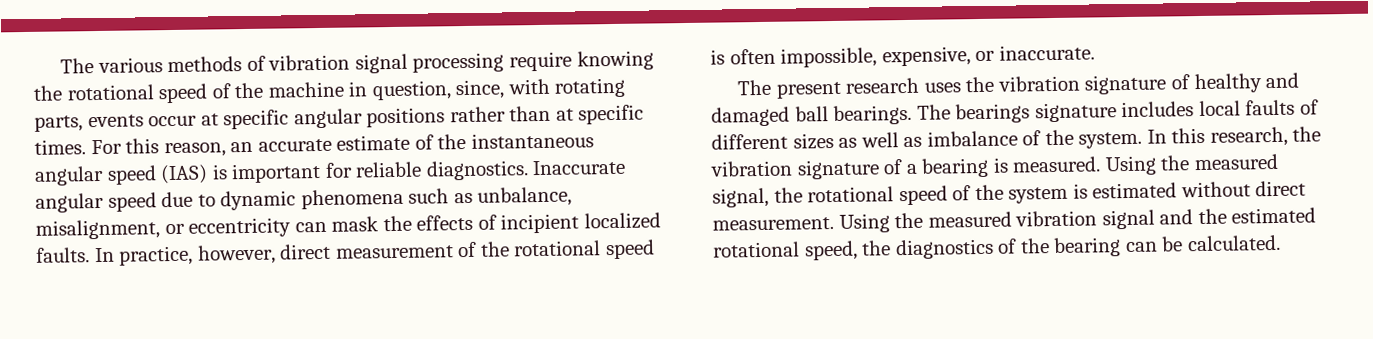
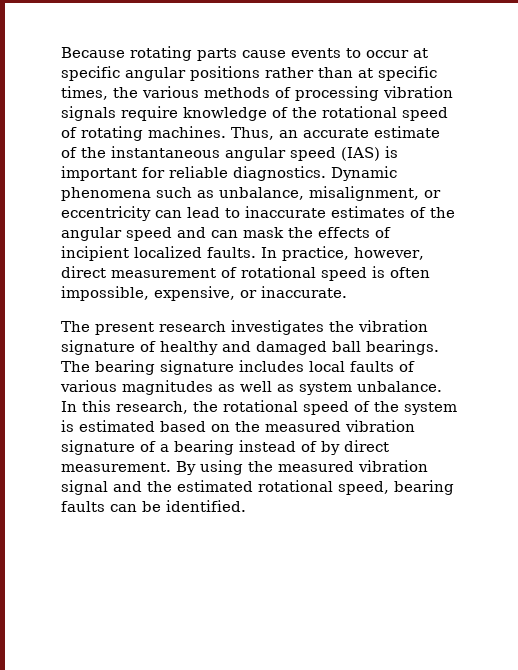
- The various methods of vibration signal processing require knowing the rotational speed of the machine in question, since, with rotating parts, events occur at specific angular positions rather than at specific times. For this reason, an accurate estimate of the instantaneous angular speed (IAS) is important for reliable diagnostics.
+ Because rotating parts cause events to occur at specific angular positions rather than at specific times, the various methods of processing vibration signals require knowledge of the rotational speed of rotating machines. Thus, an accurate estimate of the instantaneous angular speed (IAS) is important for reliable diagnostics.
- Inaccurate angular speed due to dynamic phenomena such as unbalance, misalignment, or eccentricity can mask the effects of incipient localized faults.
+ Dynamic phenomena such as unbalance, misalignment, or eccentricity can lead to inaccurate estimates of the angular speed and can mask the effects of incipient localized faults.
- In practice, however, direct measurement of the rotational speed is often impossible, expensive, or inaccurate.
+ In practice, however, direct measurement of rotational speed is often impossible, expensive, or inaccurate.
- The present research uses the vibration signature of healthy and damaged ball bearings.
+ The present research investigates the vibration signature of healthy and damaged ball bearings.
- The bearings signature includes local faults of different sizes as well as imbalance of the system. In this research, the vibration signature of a bearing is measured. Using the measured signal, the rotational speed of the system is estimated without direct measurement. Using the measured vibration signal and the estimated rotational speed, the diagnostics of the bearing can be calculated.
+ The bearing signature includes local faults of various magnitudes as well as system unbalance. In this research, the rotational speed of the system is estimated based on the measured vibration signature of a bearing instead of by direct measurement. By using the measured vibration signal and the estimated rotational speed, bearing faults can be identified.

